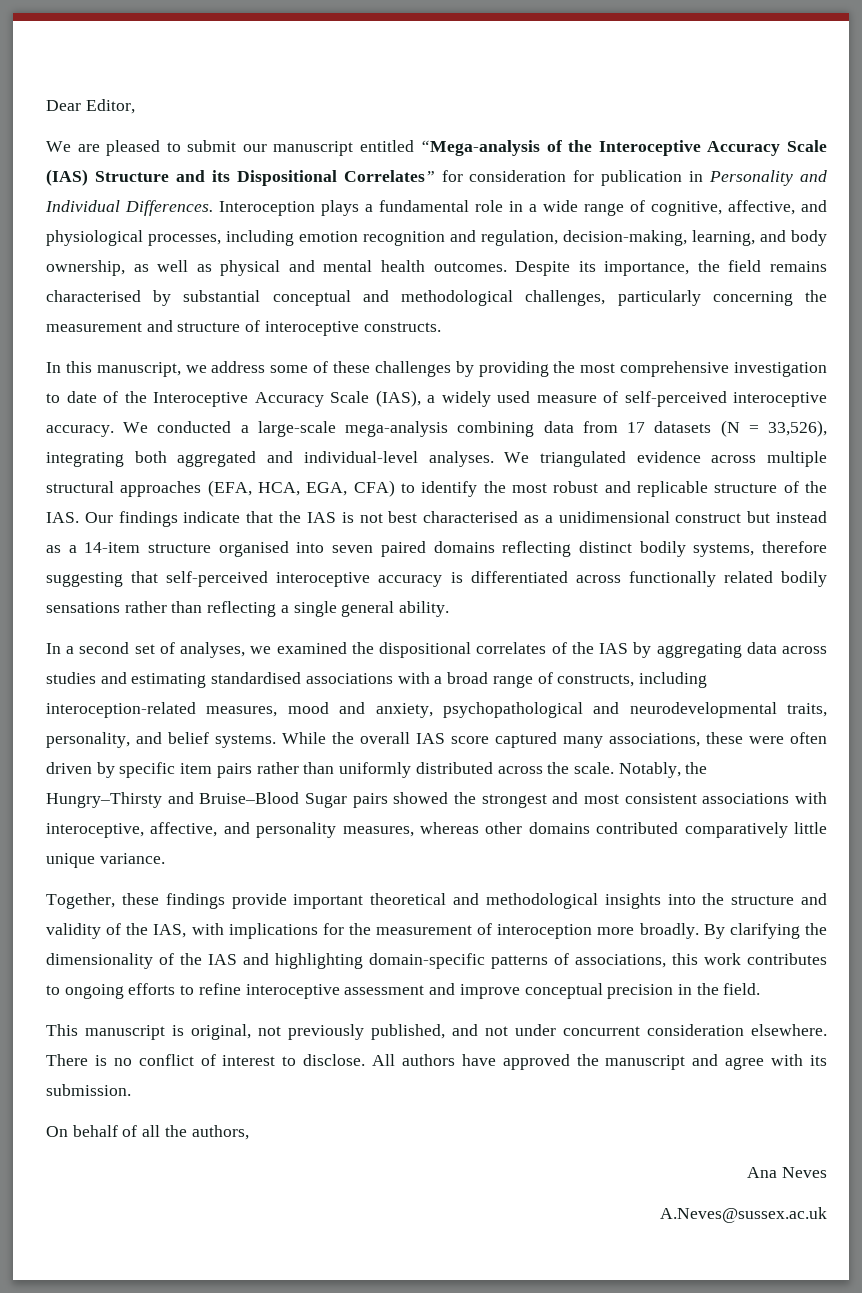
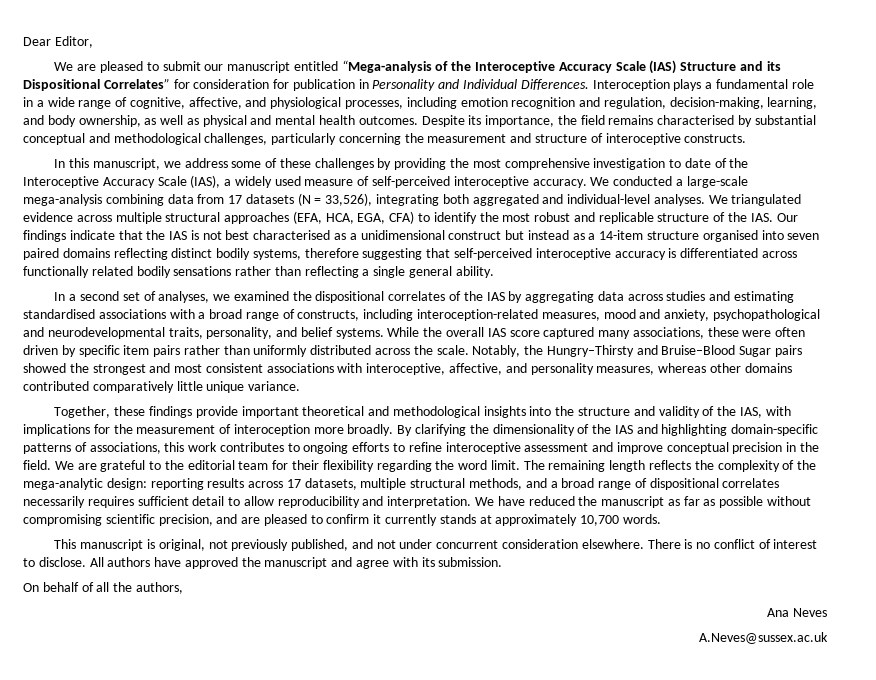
+ We are grateful to the editorial team for their flexibility regarding the word limit. The remaining length reflects the complexity of the mega-analytic design: reporting results across 17 datasets, multiple structural methods, and a broad range of dispositional correlates necessarily requires sufficient detail to allow reproducibility and interpretation. We have reduced the manuscript as far as possible without compromising scientific precision, and are pleased to confirm it currently stands at approximately 10,700 words.

